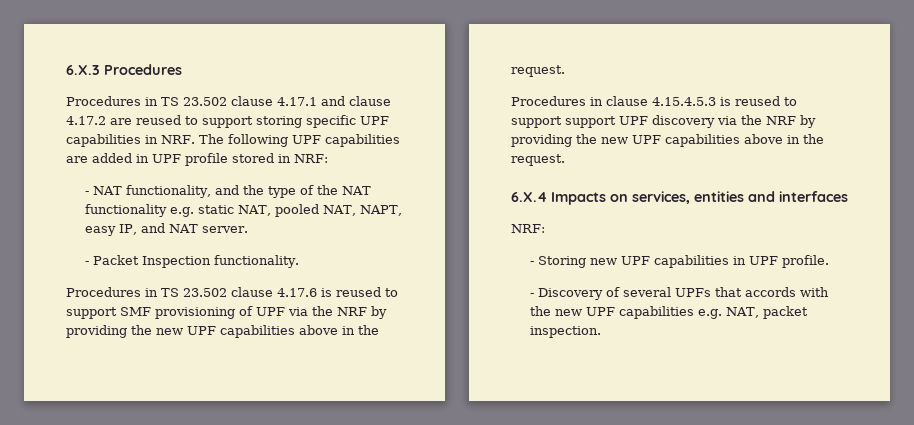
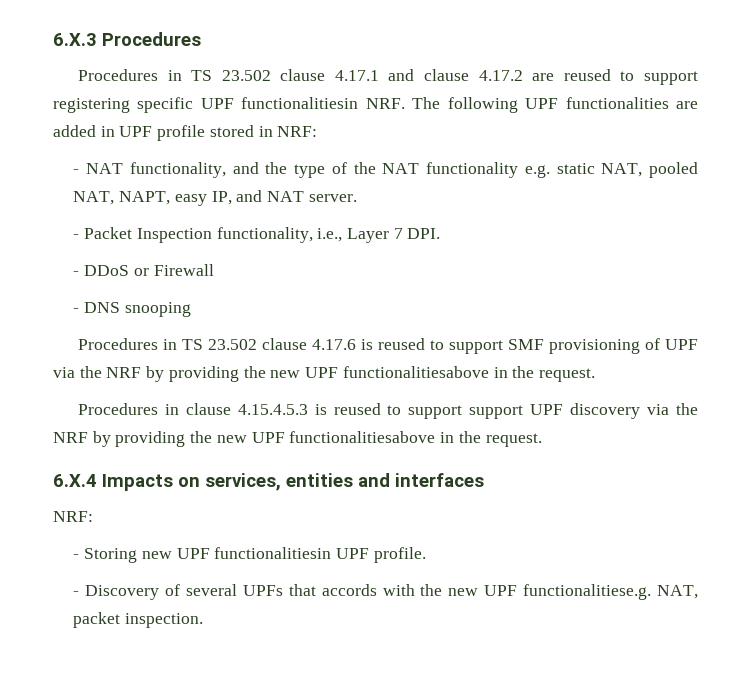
- Procedures in TS 23.502 clause 4.17.1 and clause 4.17.2 are reused to support storing specific UPF capabilities in NRF. The following UPF capabilities are added in UPF profile stored in NRF:
+ Procedures in TS 23.502 clause 4.17.1 and clause 4.17.2 are reused to support registering specific UPF functionalitiesin NRF. The following UPF functionalities are added in UPF profile stored in NRF:
- - Packet Inspection functionality.
+ - Packet Inspection functionality, i.e., Layer 7 DPI.
+ - DDoS or Firewall
+ - DNS snooping
- Procedures in TS 23.502 clause 4.17.6 is reused to support SMF provisioning of UPF via the NRF by providing the new UPF capabilities above in the request.
+ Procedures in TS 23.502 clause 4.17.6 is reused to support SMF provisioning of UPF via the NRF by providing the new UPF functionalitiesabove in the request.
- Procedures in clause 4.15.4.5.3 is reused to support support UPF discovery via the NRF by providing the new UPF capabilities above in the request.
+ Procedures in clause 4.15.4.5.3 is reused to support support UPF discovery via the NRF by providing the new UPF functionalitiesabove in the request.
- - Storing new UPF capabilities in UPF profile.
+ - Storing new UPF functionalitiesin UPF profile.
- - Discovery of several UPFs that accords with the new UPF capabilities e.g. NAT, packet inspection.
+ - Discovery of several UPFs that accords with the new UPF functionalitiese.g. NAT, packet inspection.

